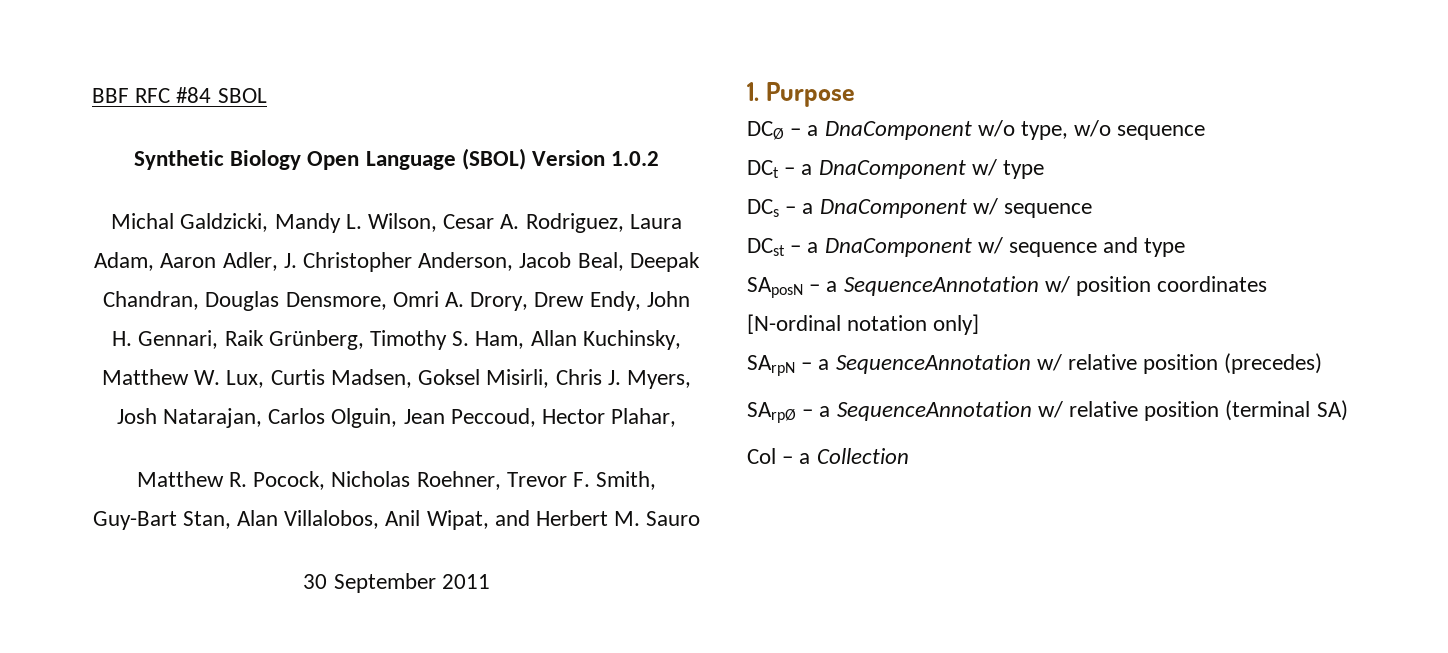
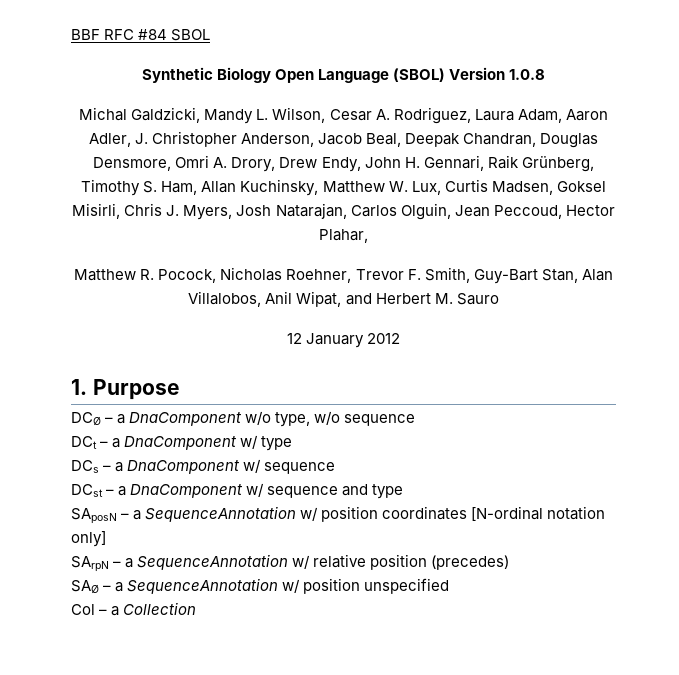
- Synthetic Biology Open Language (SBOL) Version 1.0.2
+ Synthetic Biology Open Language (SBOL) Version 1.0.8
- 30 September 2011
+ 12 January 2012
- SArpØ – a SequenceAnnotation w/ relative position (terminal SA)
+ SAØ – a SequenceAnnotation w/ position unspecified

